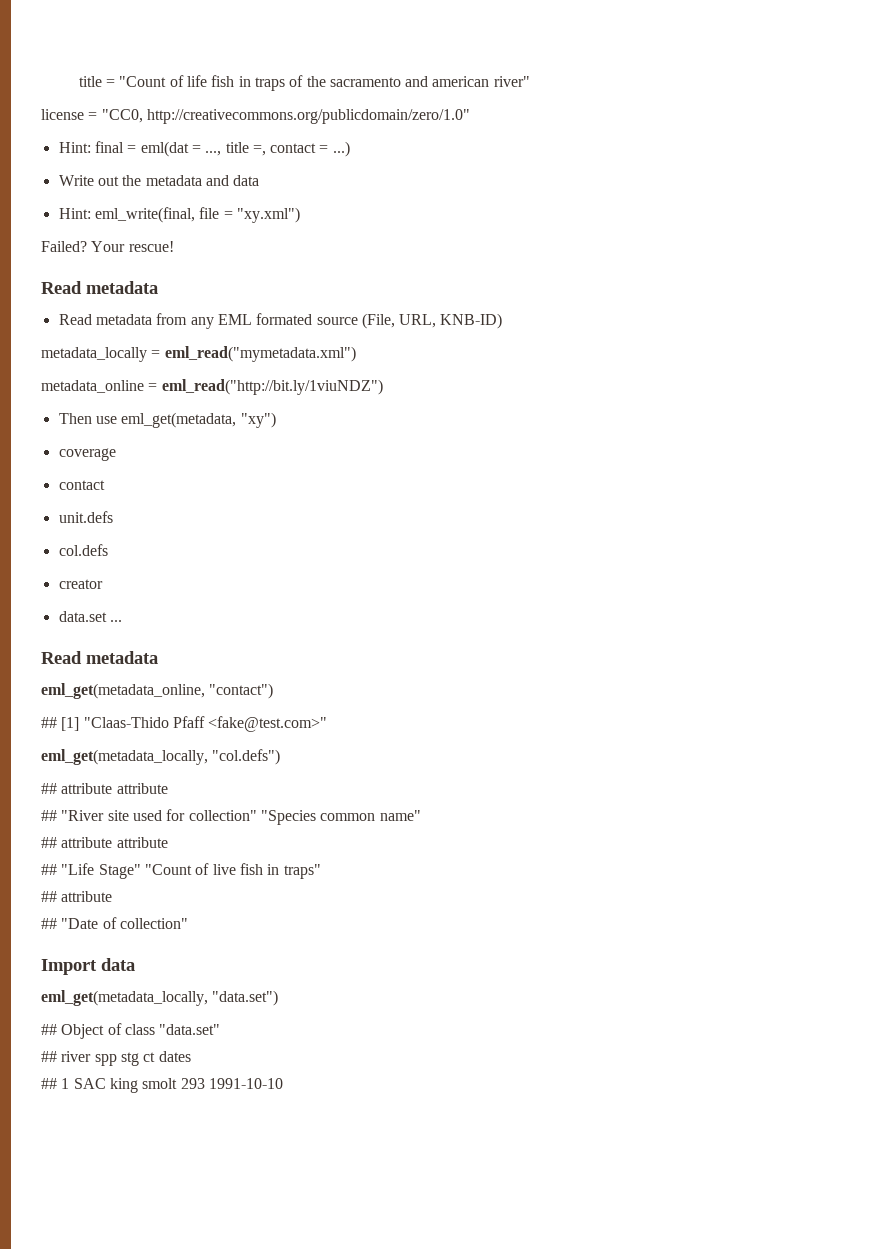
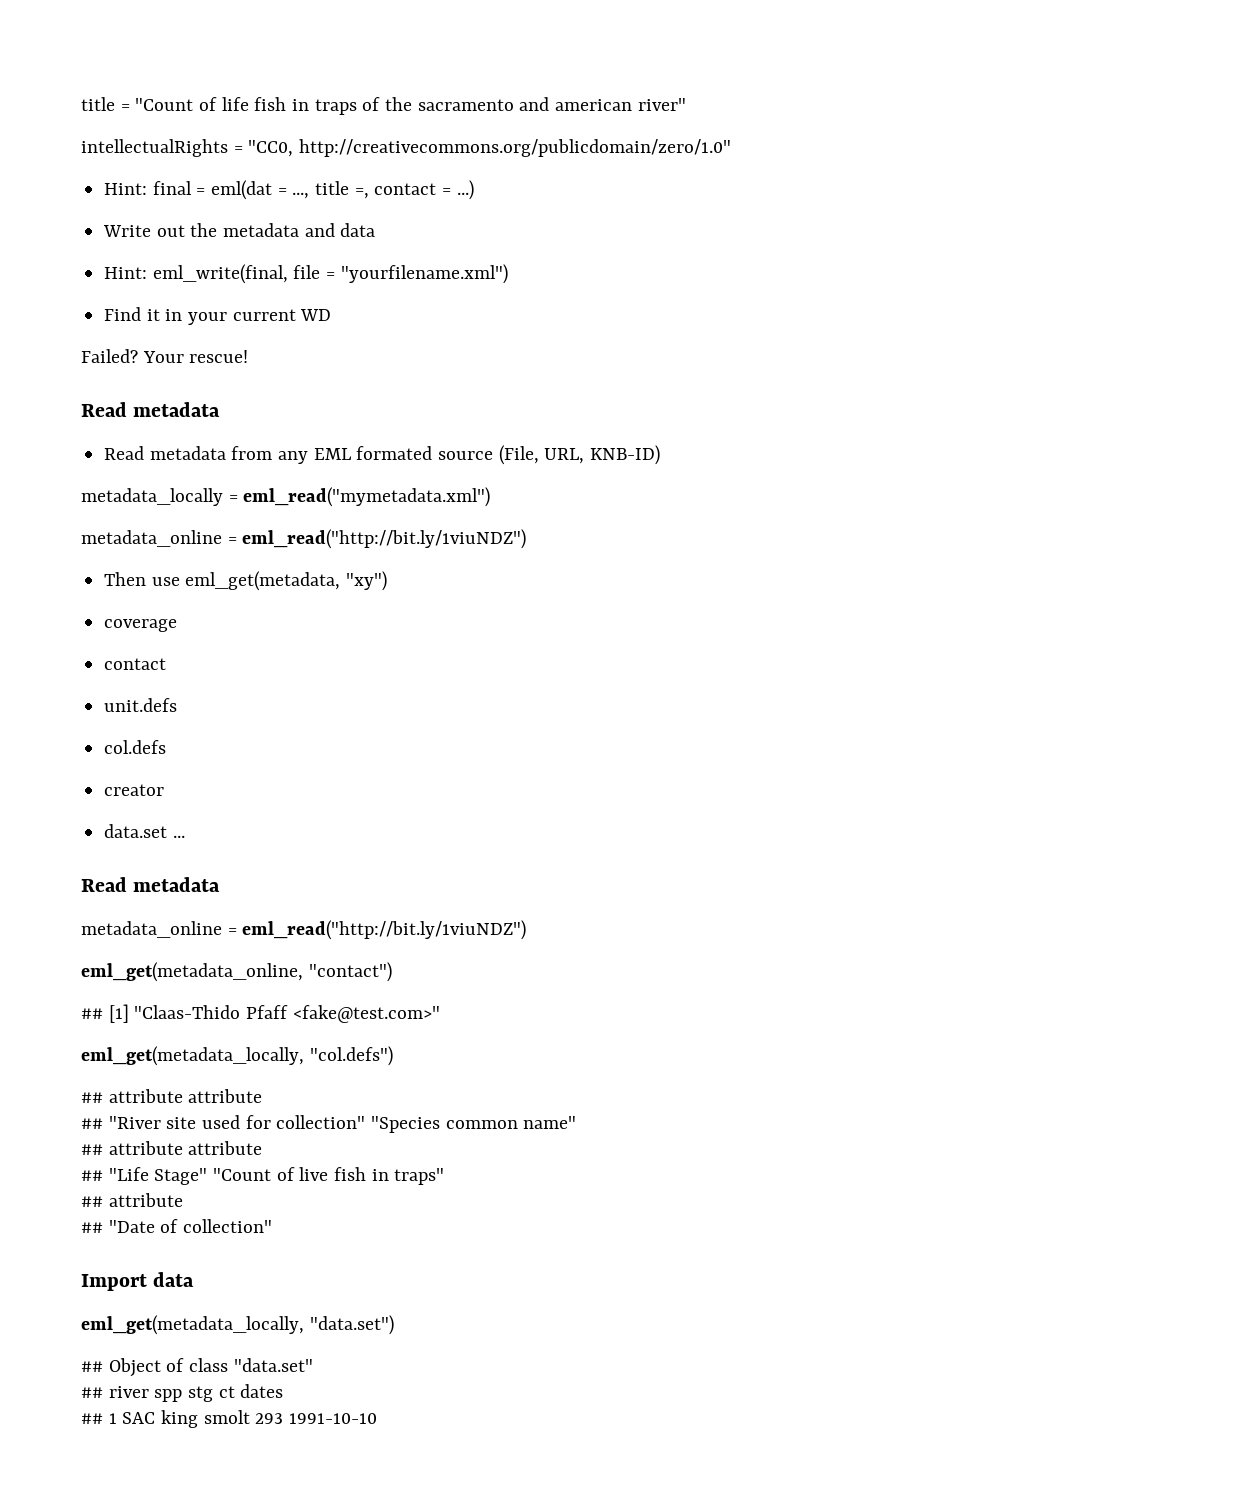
- license = "CC0, http://creativecommons.org/publicdomain/zero/1.0"
+ intellectualRights = "CC0, http://creativecommons.org/publicdomain/zero/1.0"
- Hint: eml_write(final, file = "xy.xml")
+ Hint: eml_write(final, file = "yourfilename.xml")
+ Find it in your current WD
  data.set ...
  Read metadata
+ metadata_online = eml_read("http://bit.ly/1viuNDZ")

